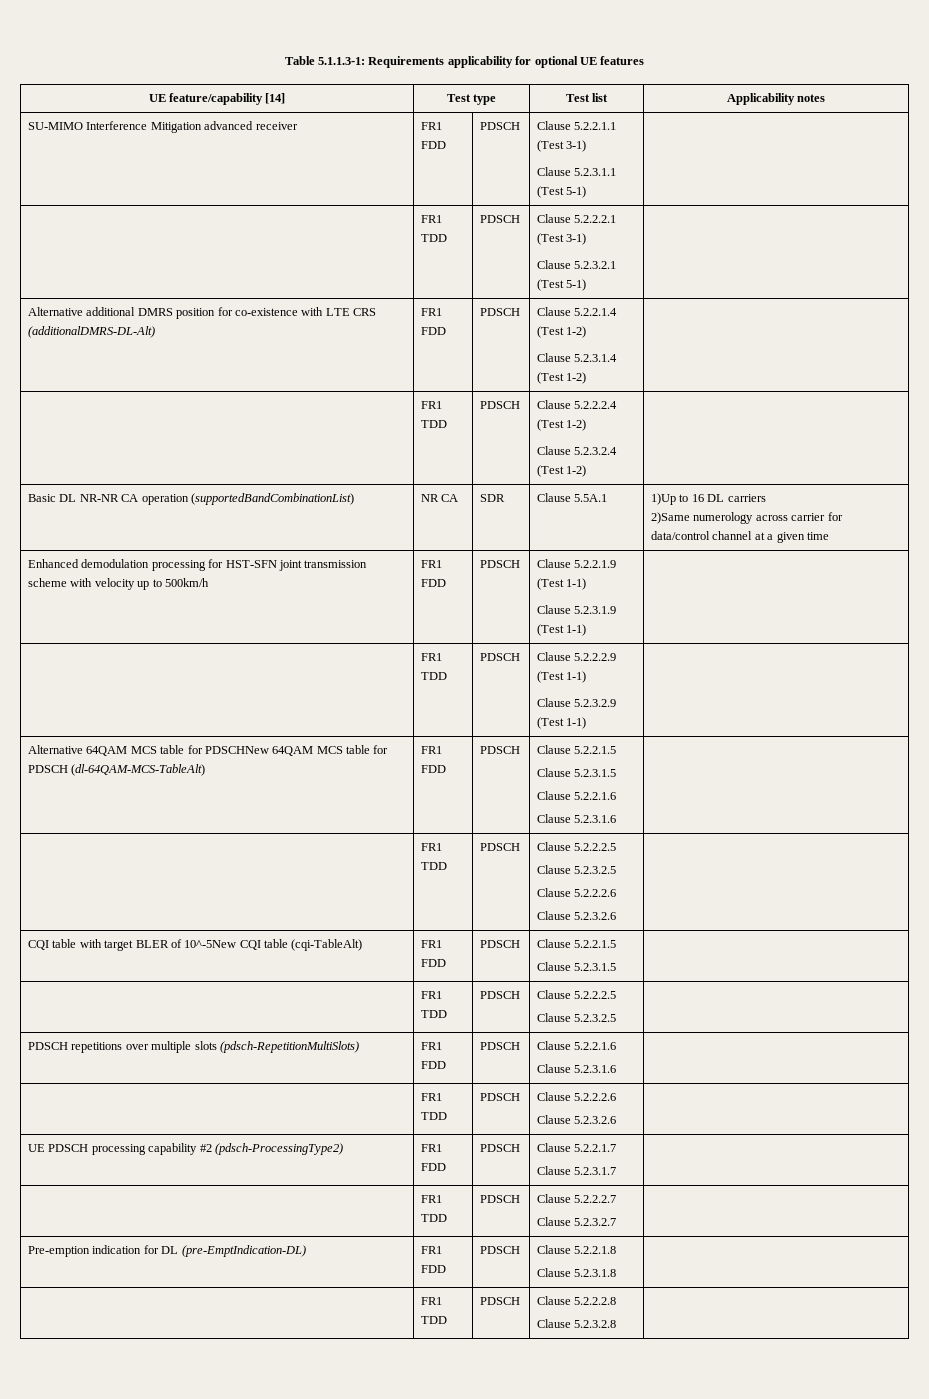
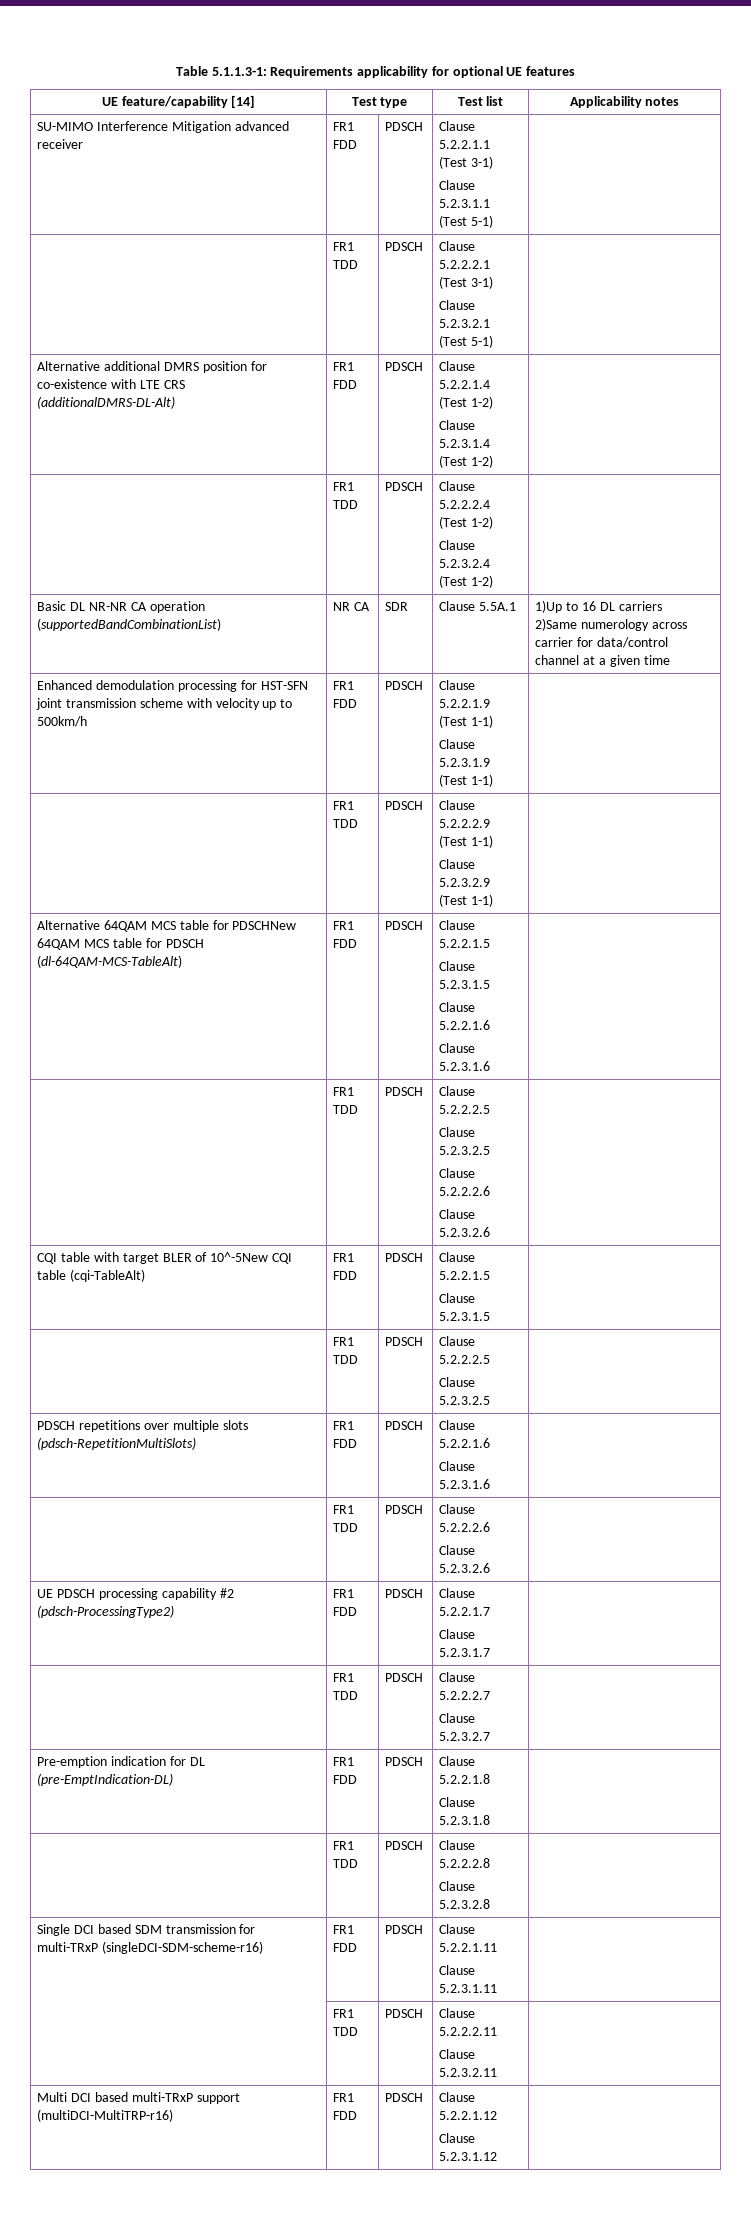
+ Single DCI based SDM transmission for multi-TRxP (singleDCI-SDM-scheme-r16) | FR1 FDD | PDSCH | Clause 5.2.2.1.11
+ Clause 5.2.3.1.11 |
+ | FR1 TDD | PDSCH | Clause 5.2.2.2.11
+ Clause 5.2.3.2.11 |
+ Multi DCI based multi-TRxP support (multiDCI-MultiTRP-r16) | FR1 FDD | PDSCH | Clause 5.2.2.1.12
+ Clause 5.2.3.1.12 |

